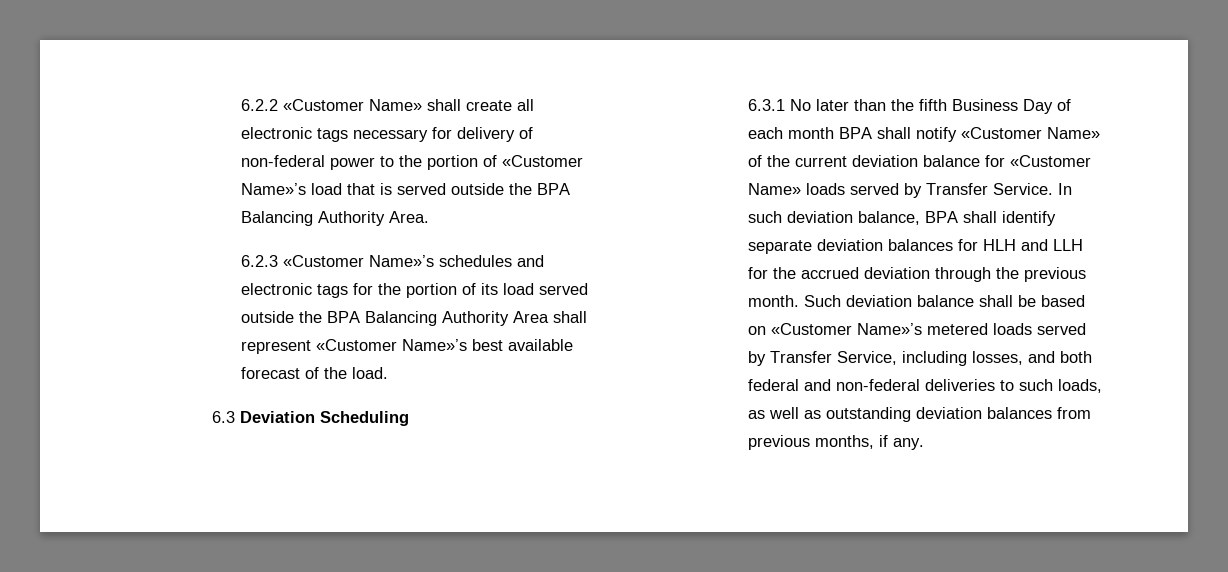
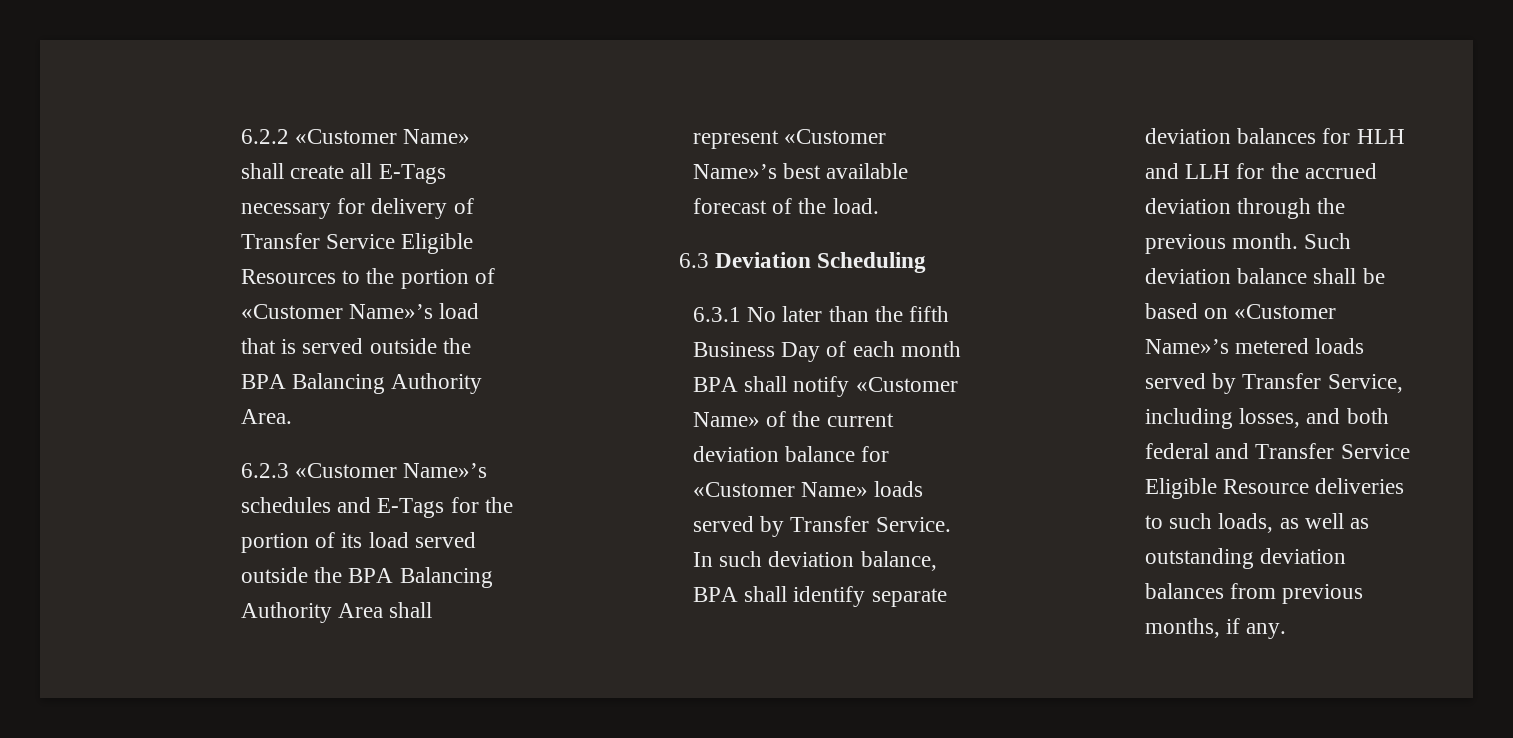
- 6.2.2 «Customer Name» shall create all electronic tags necessary for delivery of non-federal power to the portion of «Customer Name»’s load that is served outside the BPA Balancing Authority Area.
+ 6.2.2 «Customer Name» shall create all E-Tags necessary for delivery of Transfer Service Eligible Resources to the portion of «Customer Name»’s load that is served outside the BPA Balancing Authority Area.
- 6.2.3 «Customer Name»’s schedules and electronic tags for the portion of its load served outside the BPA Balancing Authority Area shall represent «Customer Name»’s best available forecast of the load.
+ 6.2.3 «Customer Name»’s schedules and E-Tags for the portion of its load served outside the BPA Balancing Authority Area shall represent «Customer Name»’s best available forecast of the load.
- Such deviation balance shall be based on «Customer Name»’s metered loads served by Transfer Service, including losses, and both federal and non-federal deliveries to such loads, as well as outstanding deviation balances from previous months, if any.
+ Such deviation balance shall be based on «Customer Name»’s metered loads served by Transfer Service, including losses, and both federal and Transfer Service Eligible Resource deliveries to such loads, as well as outstanding deviation balances from previous months, if any.

